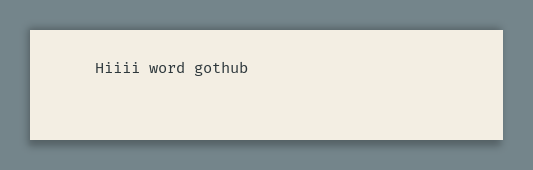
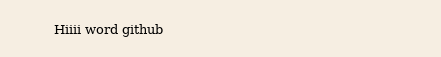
- Hiiii word gothub
+ Hiiii word github

